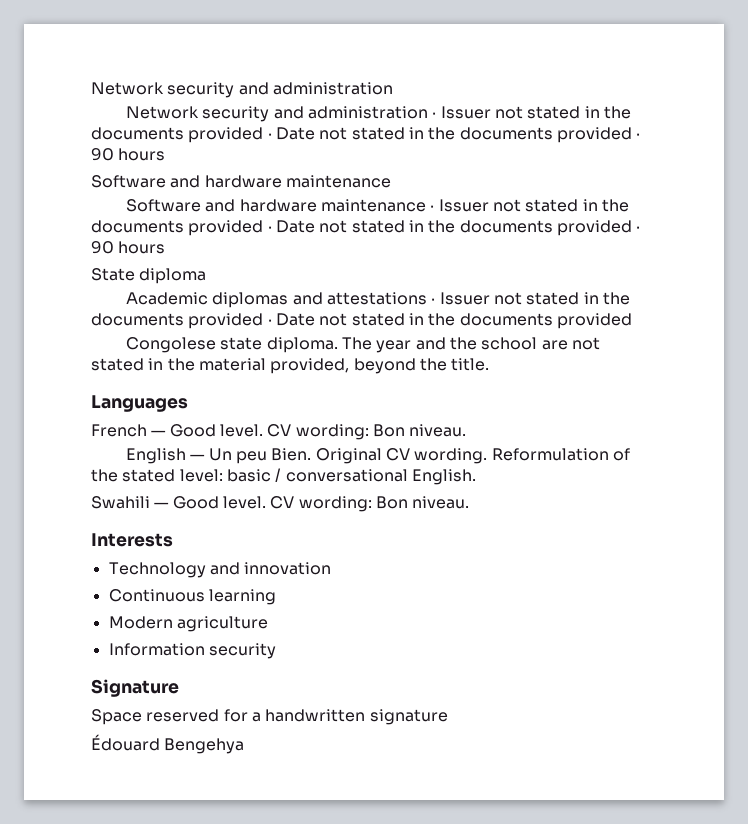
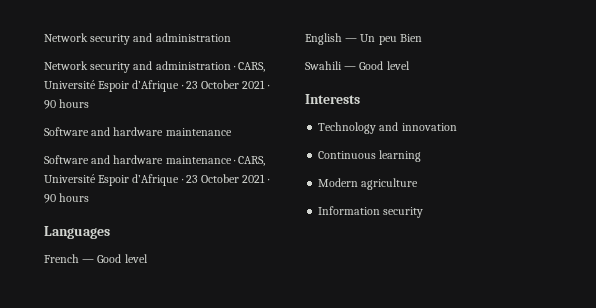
- Network security and administration · Issuer not stated in the documents provided · Date not stated in the documents provided · 90 hours
+ Network security and administration · CARS, Université Espoir d’Afrique · 23 October 2021 · 90 hours
- Software and hardware maintenance · Issuer not stated in the documents provided · Date not stated in the documents provided · 90 hours
- State diploma
- Academic diplomas and attestations · Issuer not stated in the documents provided · Date not stated in the documents provided
- Congolese state diploma. The year and the school are not stated in the material provided, beyond the title.
+ Software and hardware maintenance · CARS, Université Espoir d’Afrique · 23 October 2021 · 90 hours
- French — Good level. CV wording: Bon niveau.
+ French — Good level
- English — Un peu Bien. Original CV wording. Reformulation of the stated level: basic / conversational English.
- Swahili — Good level. CV wording: Bon niveau.
+ English — Un peu Bien
+ Swahili — Good level
- Signature
- Space reserved for a handwritten signature
- Édouard Bengehya

